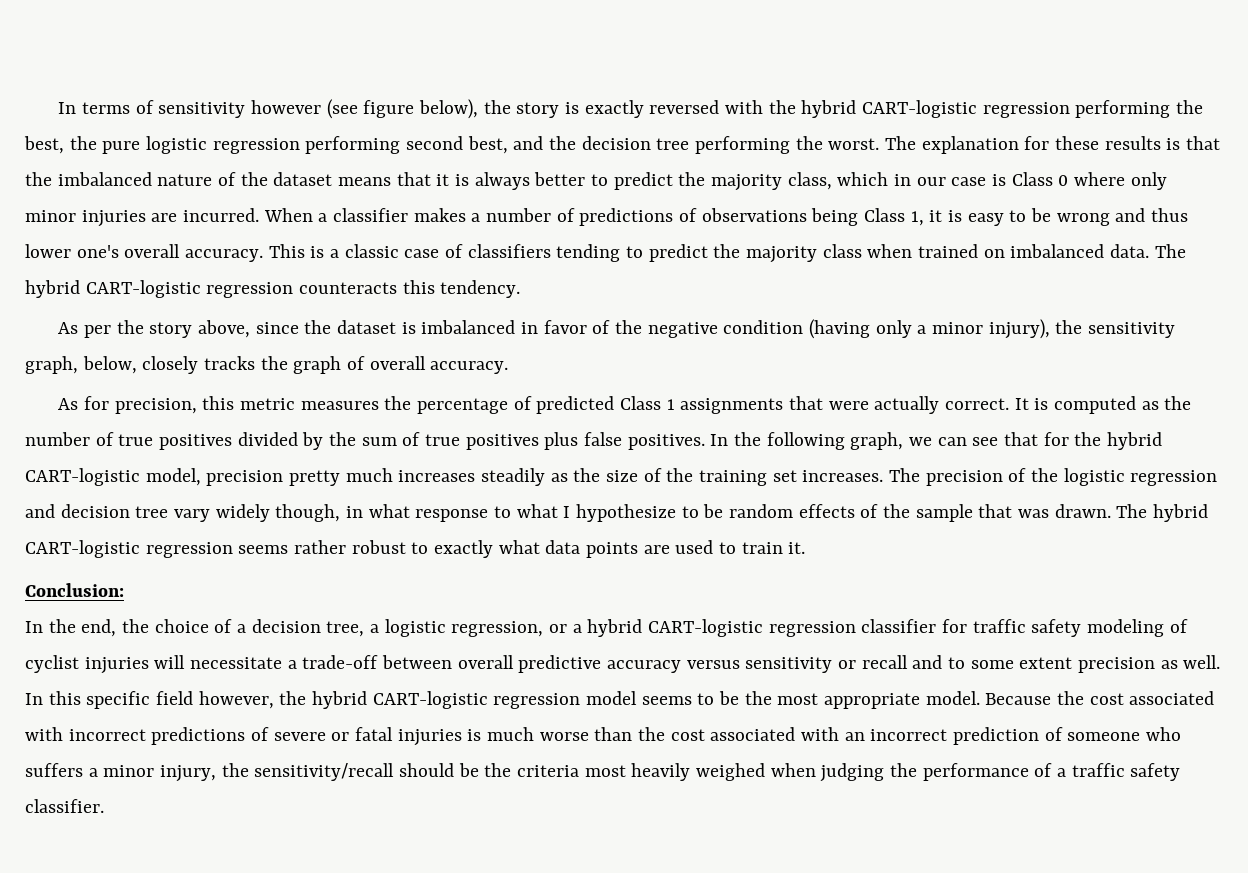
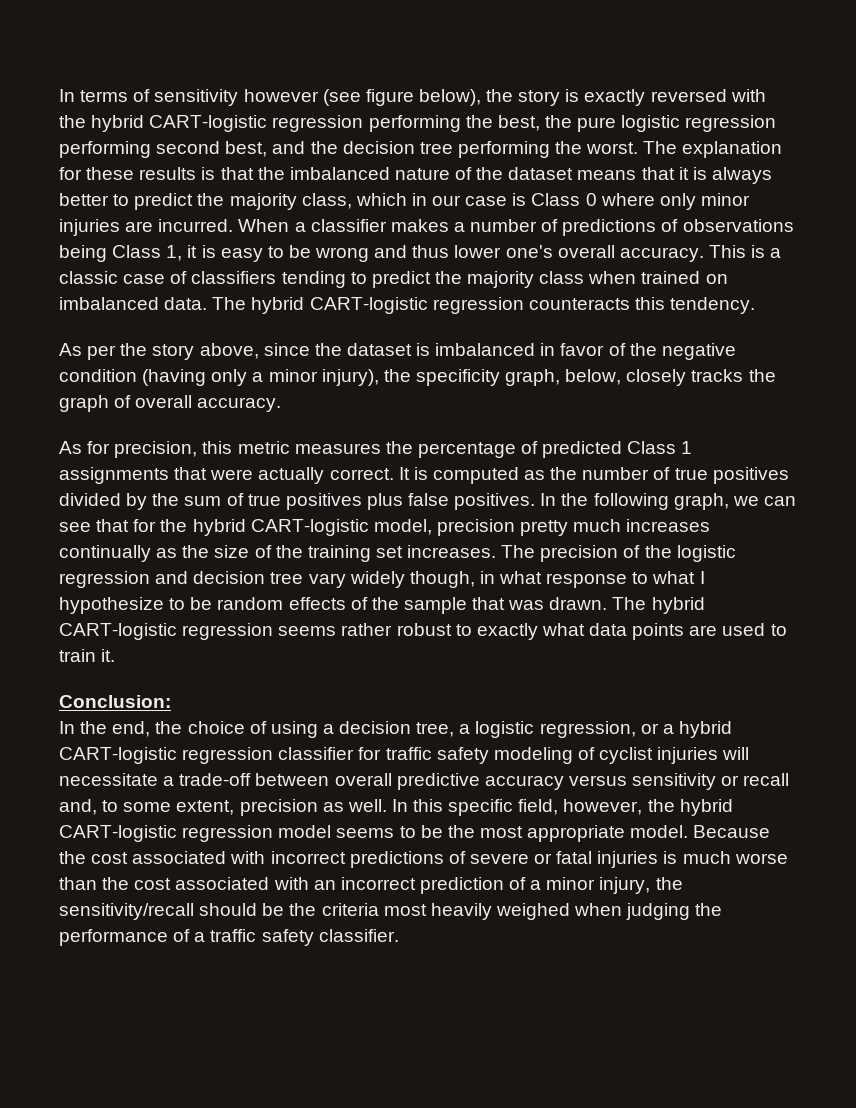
- As per the story above, since the dataset is imbalanced in favor of the negative condition (having only a minor injury), the sensitivity graph, below, closely tracks the graph of overall accuracy.
+ As per the story above, since the dataset is imbalanced in favor of the negative condition (having only a minor injury), the specificity graph, below, closely tracks the graph of overall accuracy.
- In the following graph, we can see that for the hybrid CART-logistic model, precision pretty much increases steadily as the size of the training set increases.
+ In the following graph, we can see that for the hybrid CART-logistic model, precision pretty much increases continually as the size of the training set increases.
- In the end, the choice of a decision tree, a logistic regression, or a hybrid CART-logistic regression classifier for traffic safety modeling of cyclist injuries will necessitate a trade-off between overall predictive accuracy versus sensitivity or recall and to some extent precision as well.
+ In the end, the choice of using a decision tree, a logistic regression, or a hybrid CART-logistic regression classifier for traffic safety modeling of cyclist injuries will necessitate a trade-off between overall predictive accuracy versus sensitivity or recall and, to some extent, precision as well.
- In this specific field however, the hybrid CART-logistic regression model seems to be the most appropriate model.
+ In this specific field, however, the hybrid CART-logistic regression model seems to be the most appropriate model.
- Because the cost associated with incorrect predictions of severe or fatal injuries is much worse than the cost associated with an incorrect prediction of someone who suffers a minor injury, the sensitivity/recall should be the criteria most heavily weighed when judging the performance of a traffic safety classifier.
+ Because the cost associated with incorrect predictions of severe or fatal injuries is much worse than the cost associated with an incorrect prediction of a minor injury, the sensitivity/recall should be the criteria most heavily weighed when judging the performance of a traffic safety classifier.

